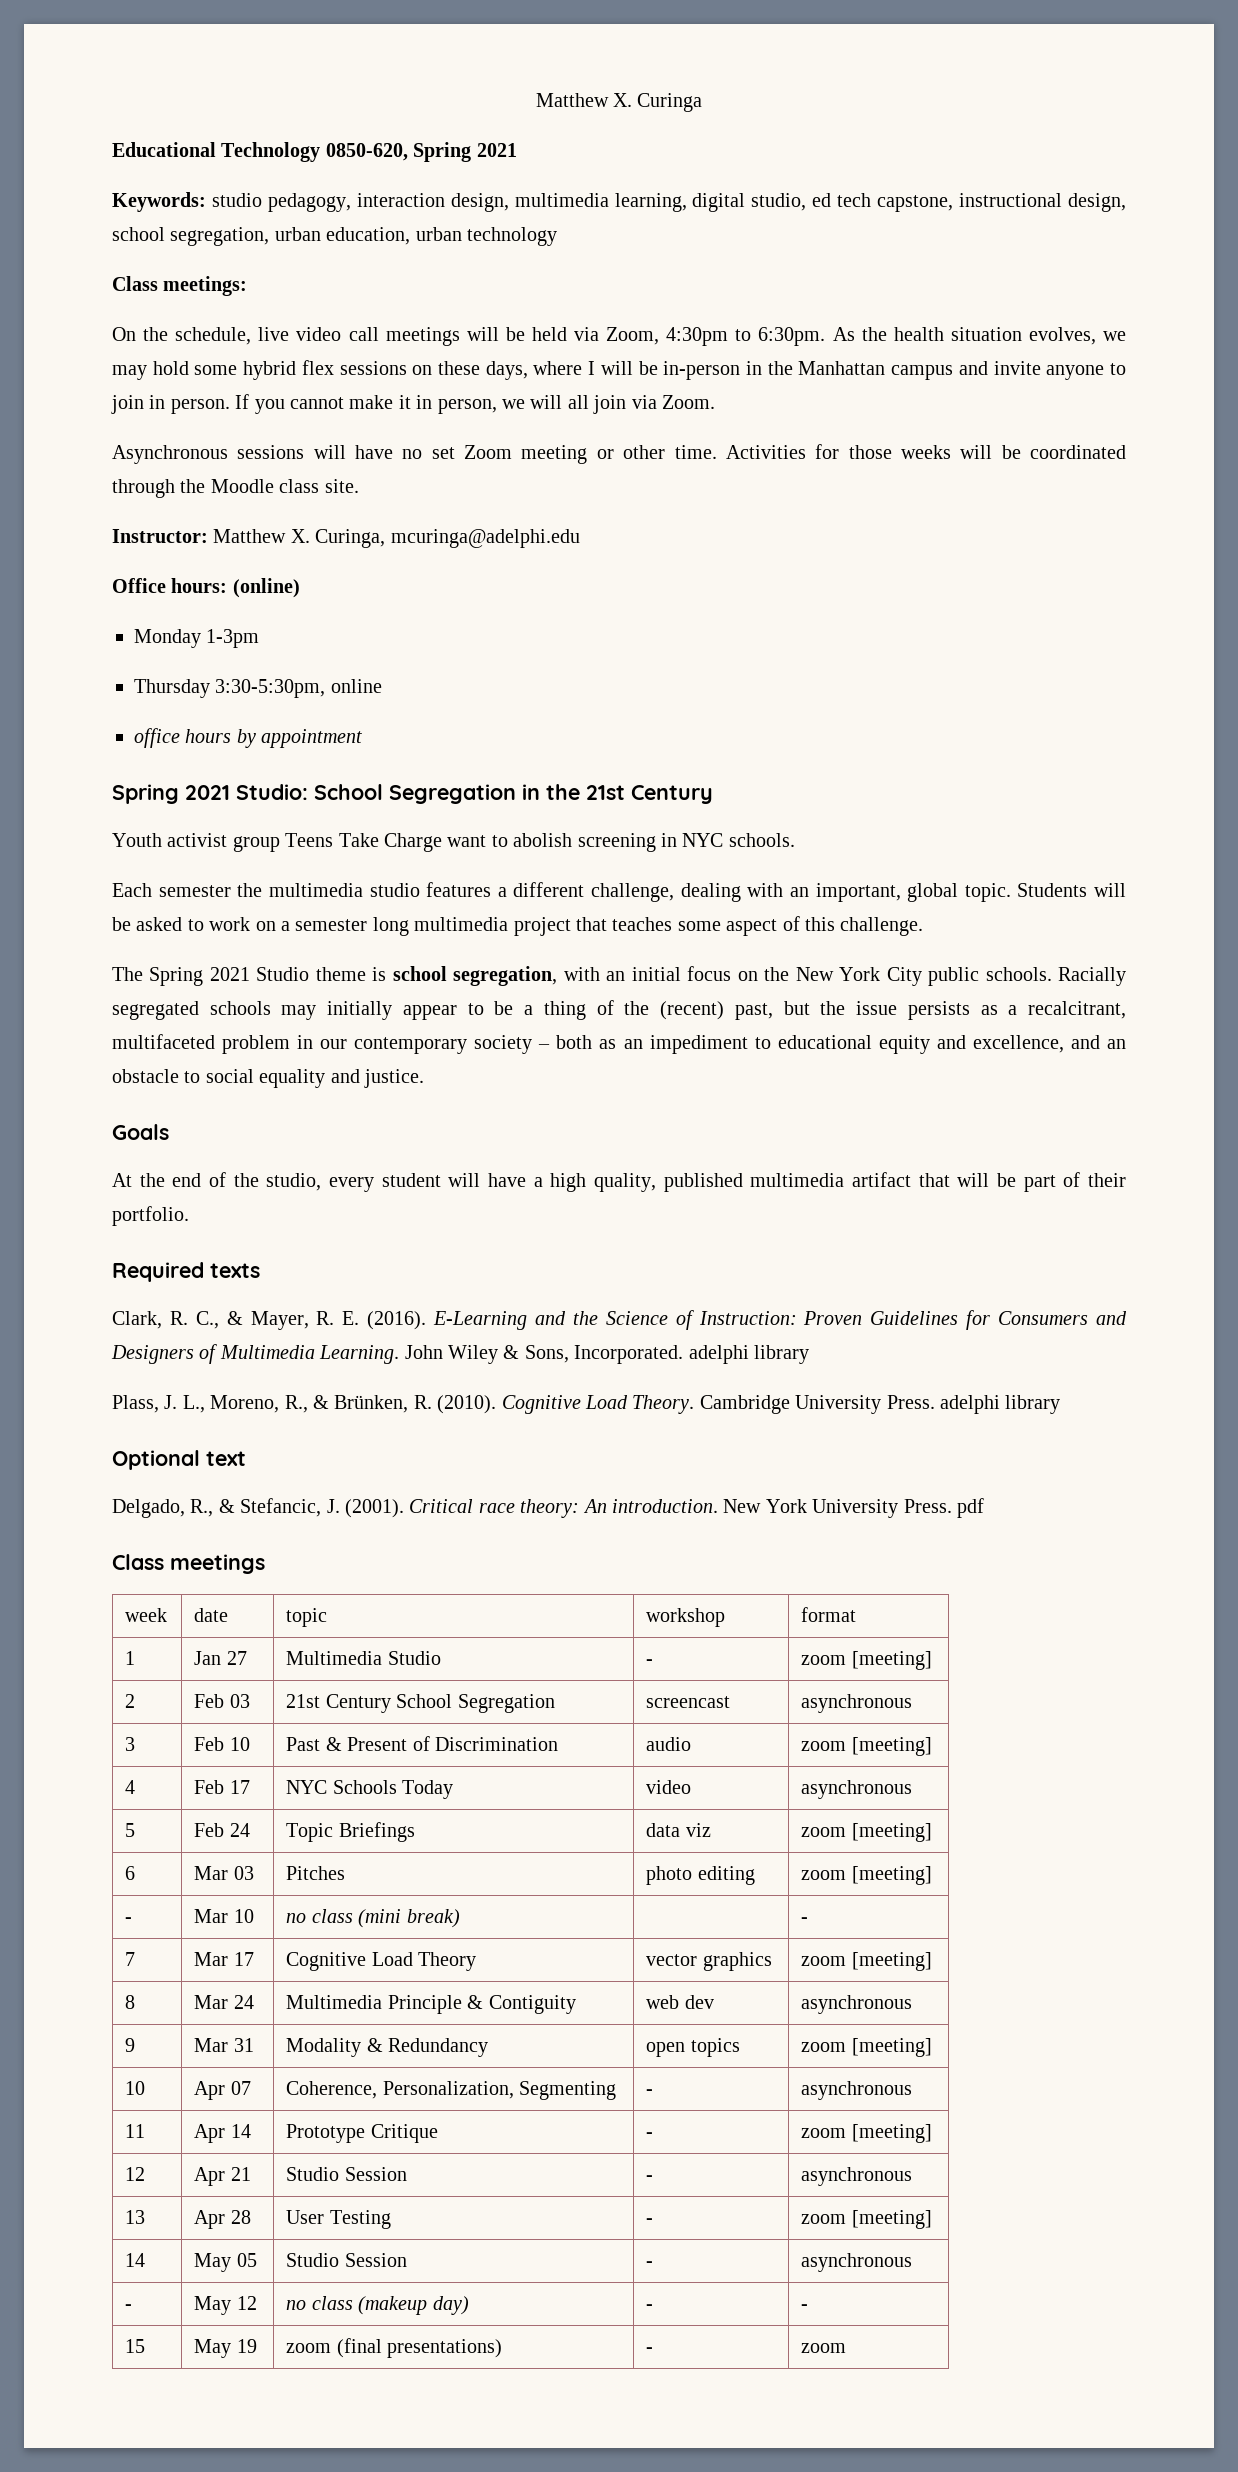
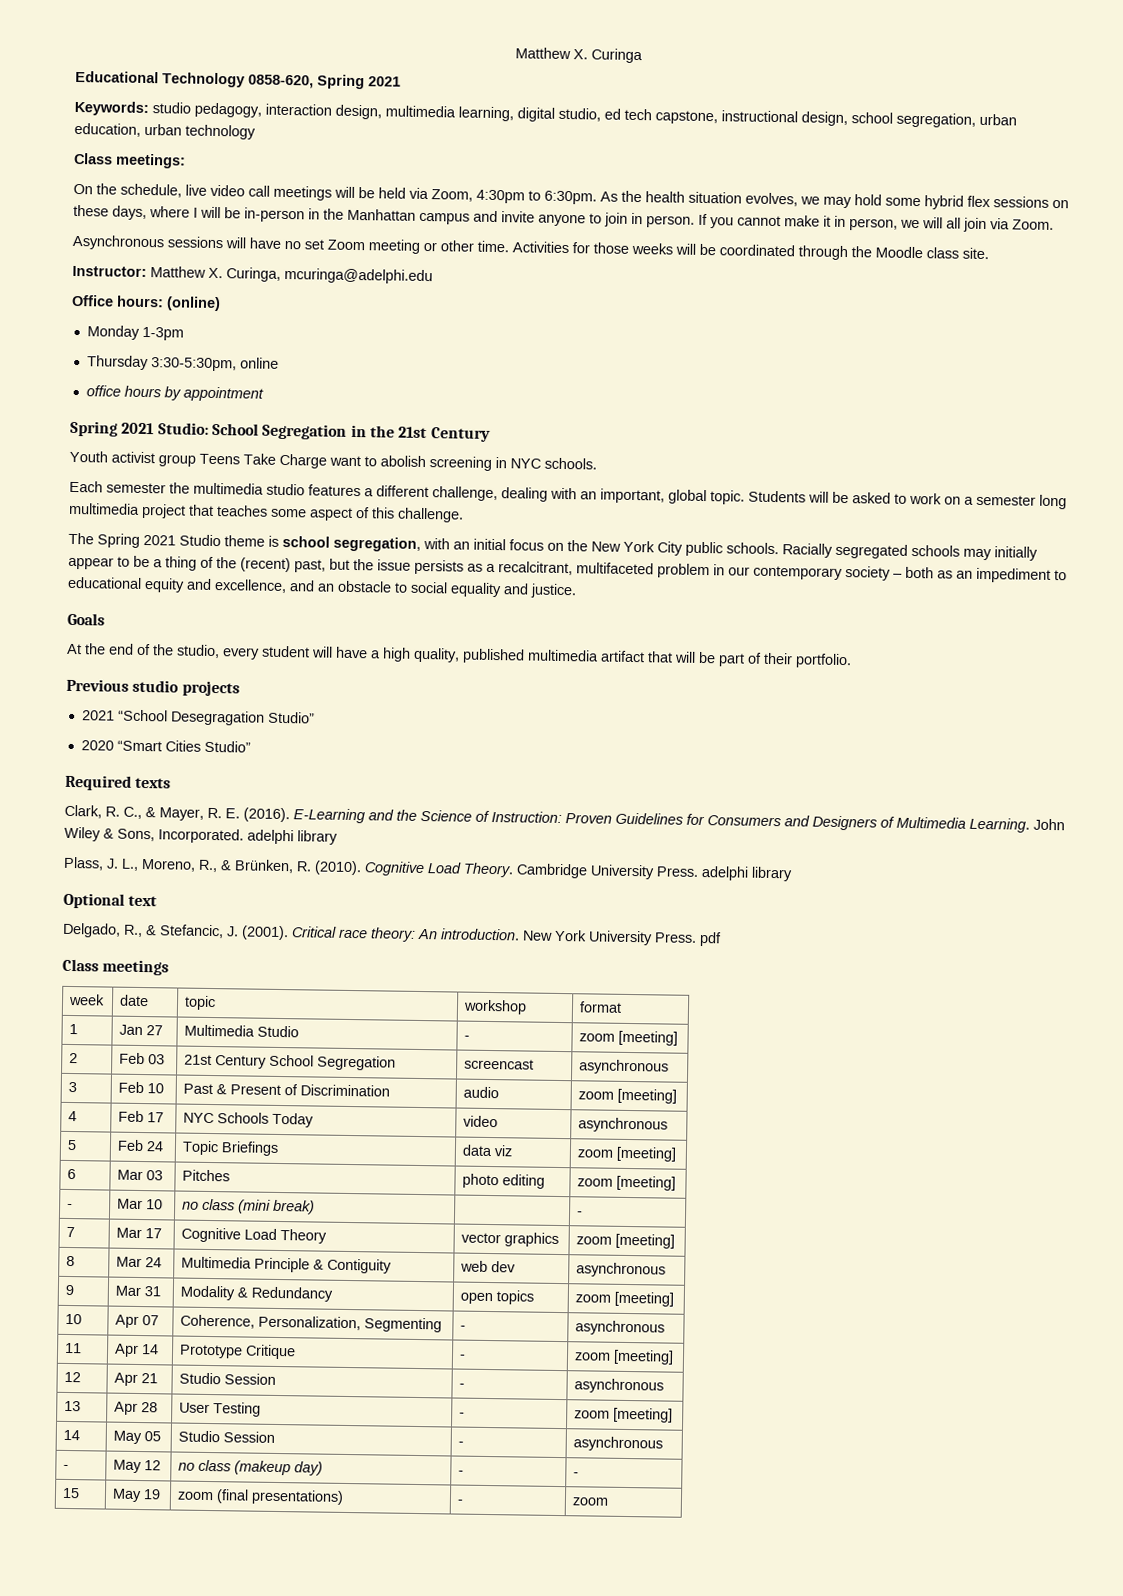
- Educational Technology 0850-620, Spring 2021
+ Educational Technology 0858-620, Spring 2021
+ Previous studio projects
+ 2021 “School Desegragation Studio”
+ 2020 “Smart Cities Studio”

